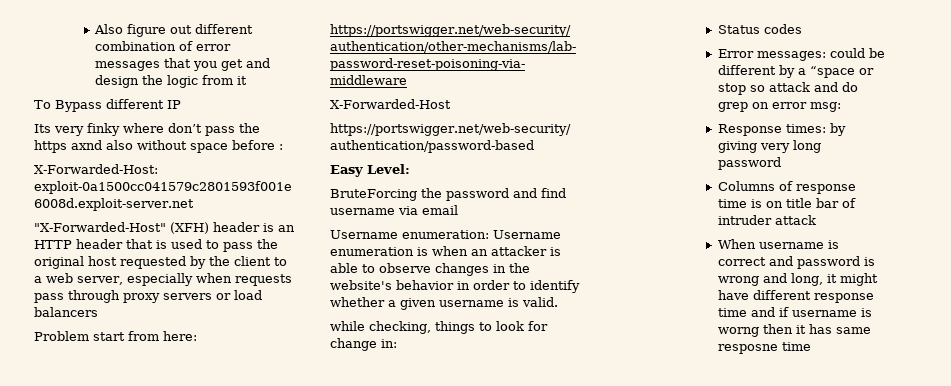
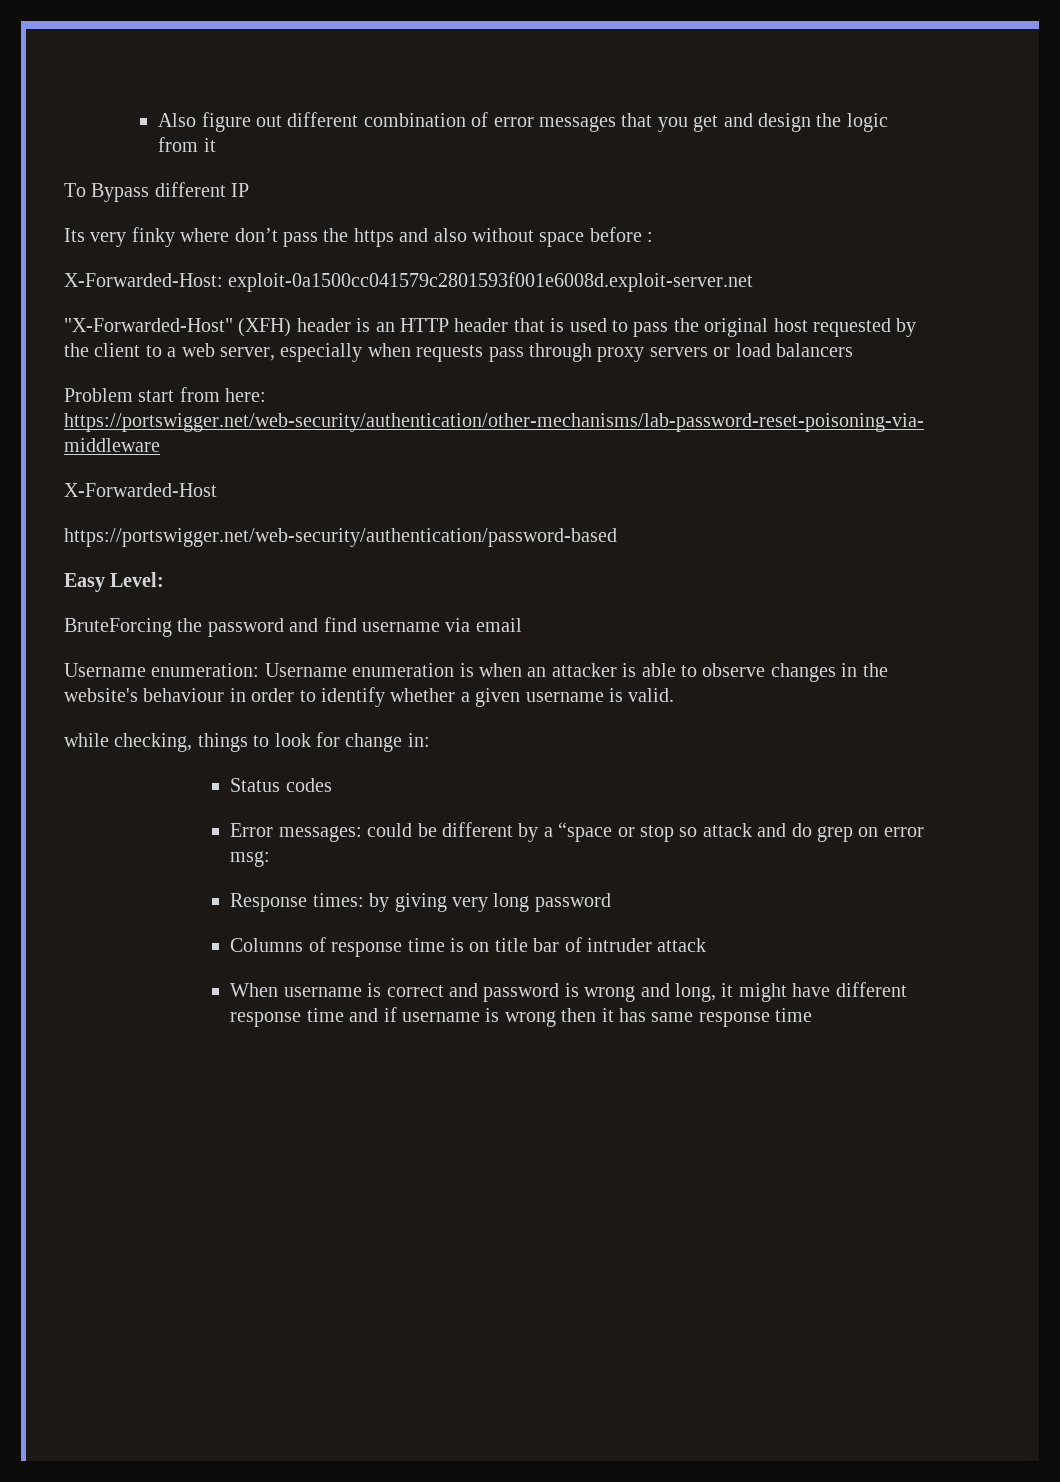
- Its very finky where don’t pass the https axnd also without space before :
+ Its very finky where don’t pass the https and also without space before :
- Username enumeration: Username enumeration is when an attacker is able to observe changes in the website's behavior in order to identify whether a given username is valid.
+ Username enumeration: Username enumeration is when an attacker is able to observe changes in the website's behaviour in order to identify whether a given username is valid.
- When username is correct and password is wrong and long, it might have different response time and if username is worng then it has same resposne time
+ When username is correct and password is wrong and long, it might have different response time and if username is wrong then it has same response time

